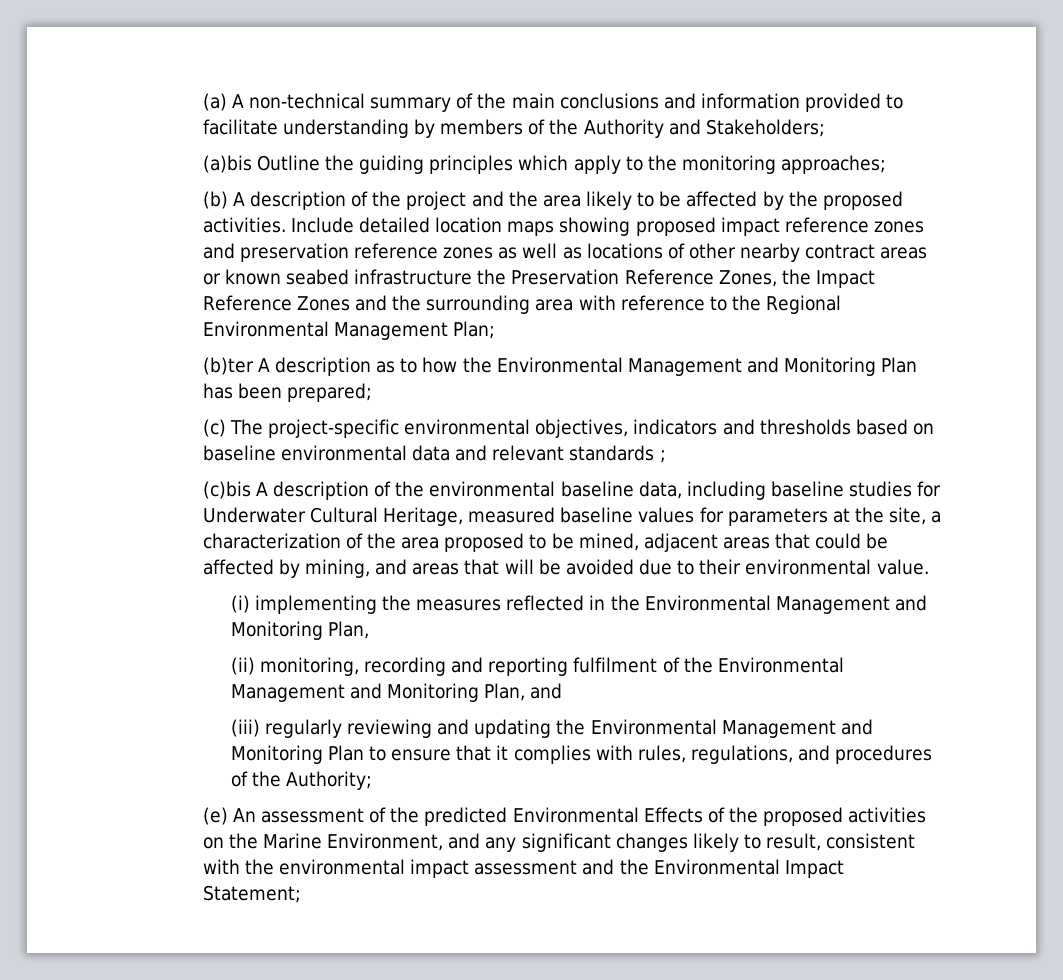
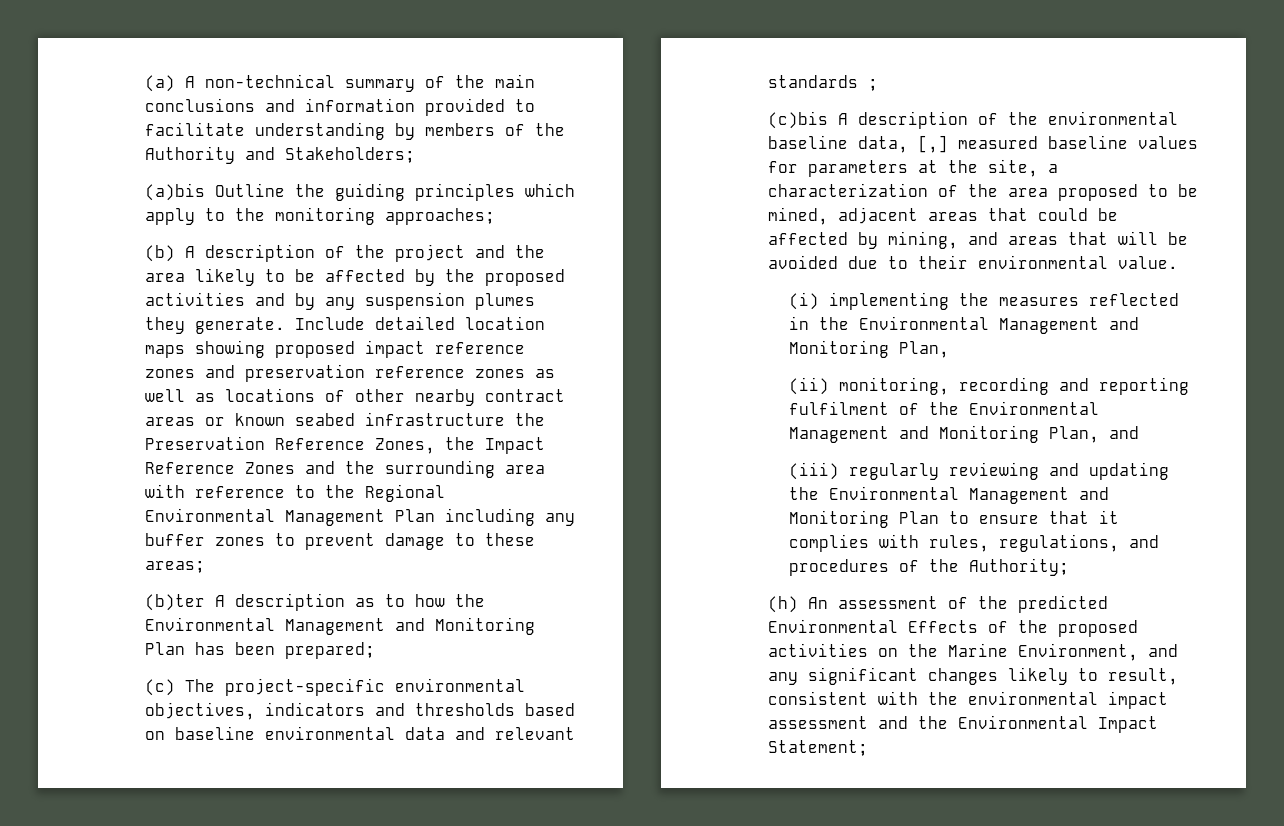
- (b) A description of the project and the area likely to be affected by the proposed activities.
+ (b) A description of the project and the area likely to be affected by the proposed activities and by any suspension plumes they generate.
- Include detailed location maps showing proposed impact reference zones and preservation reference zones as well as locations of other nearby contract areas or known seabed infrastructure the Preservation Reference Zones, the Impact Reference Zones and the surrounding area with reference to the Regional Environmental Management Plan;
+ Include detailed location maps showing proposed impact reference zones and preservation reference zones as well as locations of other nearby contract areas or known seabed infrastructure the Preservation Reference Zones, the Impact Reference Zones and the surrounding area with reference to the Regional Environmental Management Plan including any buffer zones to prevent damage to these areas;
- (c)bis A description of the environmental baseline data, including baseline studies for Underwater Cultural Heritage, measured baseline values for parameters at the site, a characterization of the area proposed to be mined, adjacent areas that could be affected by mining, and areas that will be avoided due to their environmental value.
+ (c)bis A description of the environmental baseline data, [,] measured baseline values for parameters at the site, a characterization of the area proposed to be mined, adjacent areas that could be affected by mining, and areas that will be avoided due to their environmental value.
- (e) An assessment of the predicted Environmental Effects of the proposed activities on the Marine Environment, and any significant changes likely to result, consistent with the environmental impact assessment and the Environmental Impact Statement;
+ (h) An assessment of the predicted Environmental Effects of the proposed activities on the Marine Environment, and any significant changes likely to result, consistent with the environmental impact assessment and the Environmental Impact Statement;

